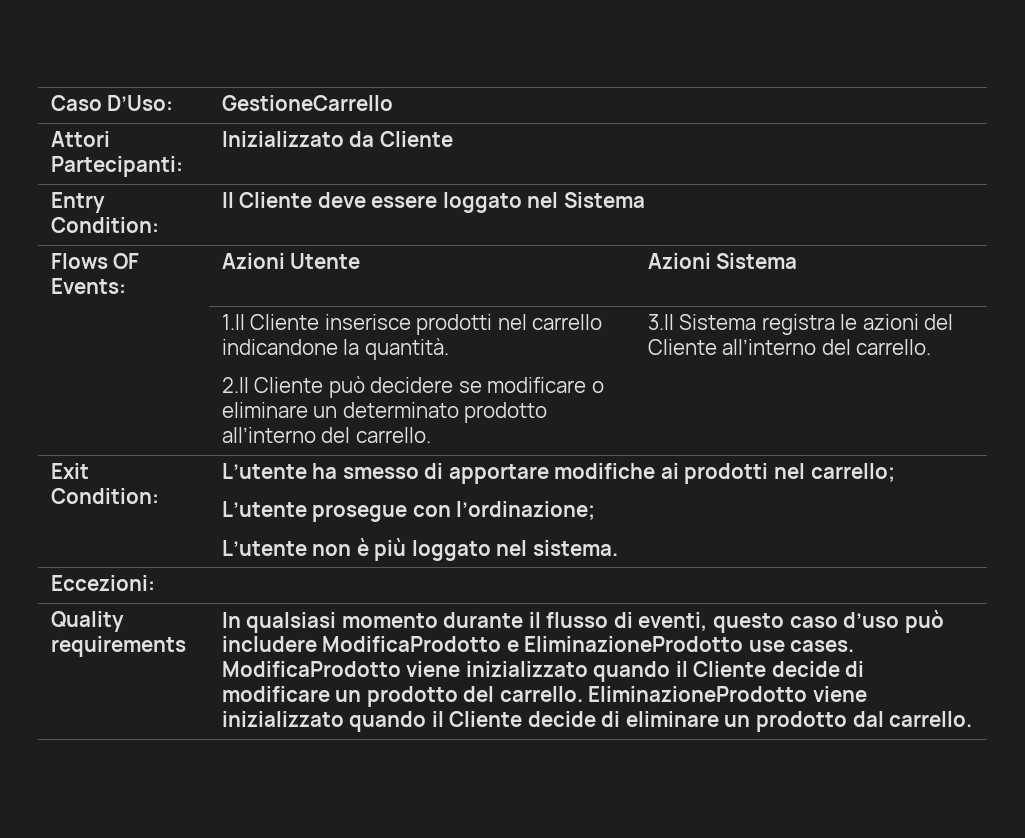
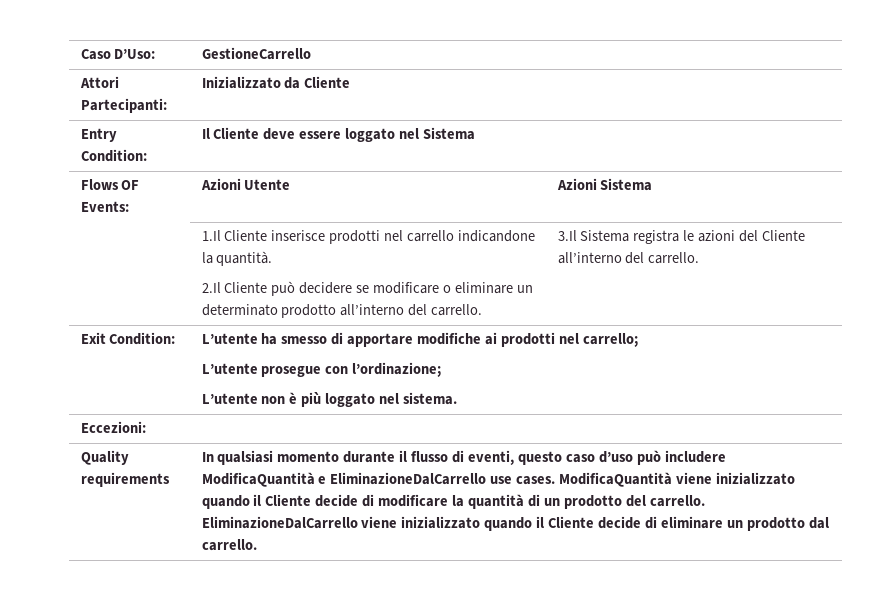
- In qualsiasi momento durante il flusso di eventi, questo caso d’uso può includere ModificaProdotto e EliminazioneProdotto use cases.
+ In qualsiasi momento durante il flusso di eventi, questo caso d’uso può includere ModificaQuantità e EliminazioneDalCarrello use cases.
- ModificaProdotto viene inizializzato quando il Cliente decide di modificare un prodotto del carrello.
+ ModificaQuantità viene inizializzato quando il Cliente decide di modificare la quantità di un prodotto del carrello.
- EliminazioneProdotto viene inizializzato quando il Cliente decide di eliminare un prodotto dal carrello.
+ EliminazioneDalCarrello viene inizializzato quando il Cliente decide di eliminare un prodotto dal carrello.

